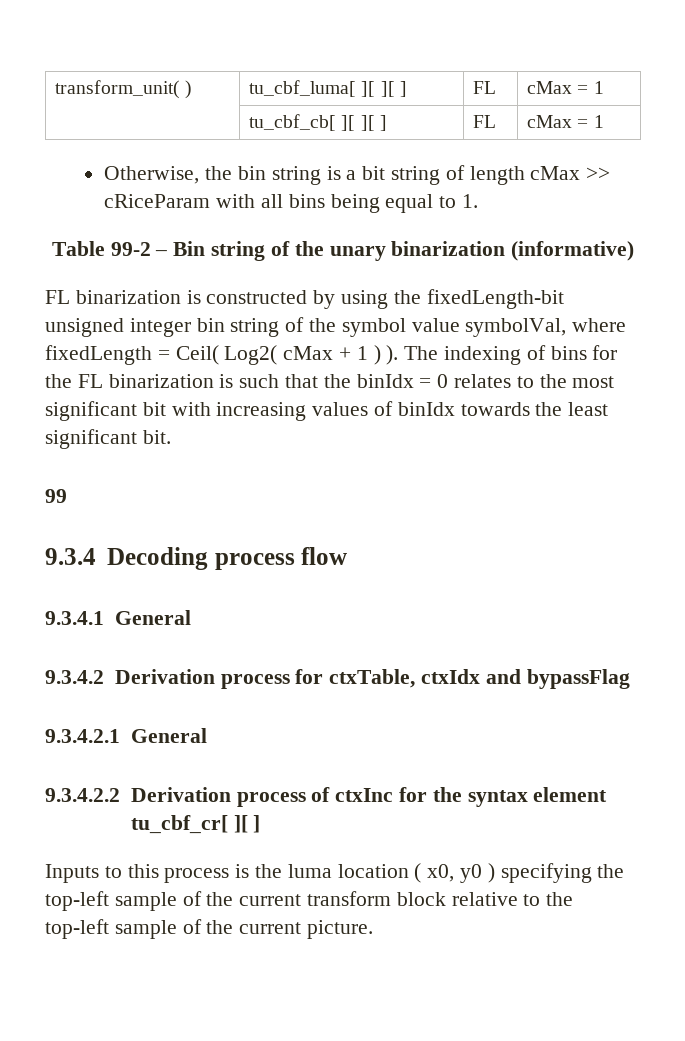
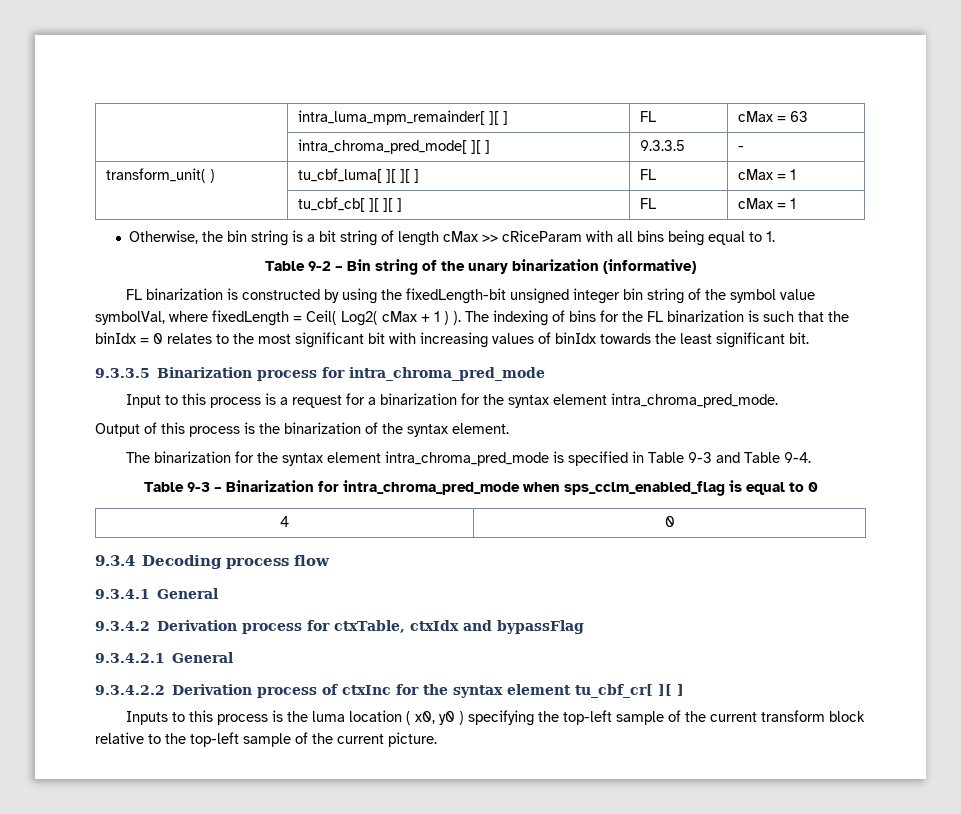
+ | intra_luma_mpm_remainder[ ][ ] | FL | cMax = 63
+ | intra_chroma_pred_mode[ ][ ] | 9.3.3.5 | -
- Table 99-2 – Bin string of the unary binarization (informative)
+ Table 9-2 – Bin string of the unary binarization (informative)
- 99
+ 9.3.3.5 Binarization process for intra_chroma_pred_mode
+ Input to this process is a request for a binarization for the syntax element intra_chroma_pred_mode.
+ Output of this process is the binarization of the syntax element.
+ The binarization for the syntax element intra_chroma_pred_mode is specified in Table 9-3 and Table 9-4.
+ Table 9-3 – Binarization for intra_chroma_pred_mode when sps_cclm_enabled_flag is equal to 0
+ 4 | 0

